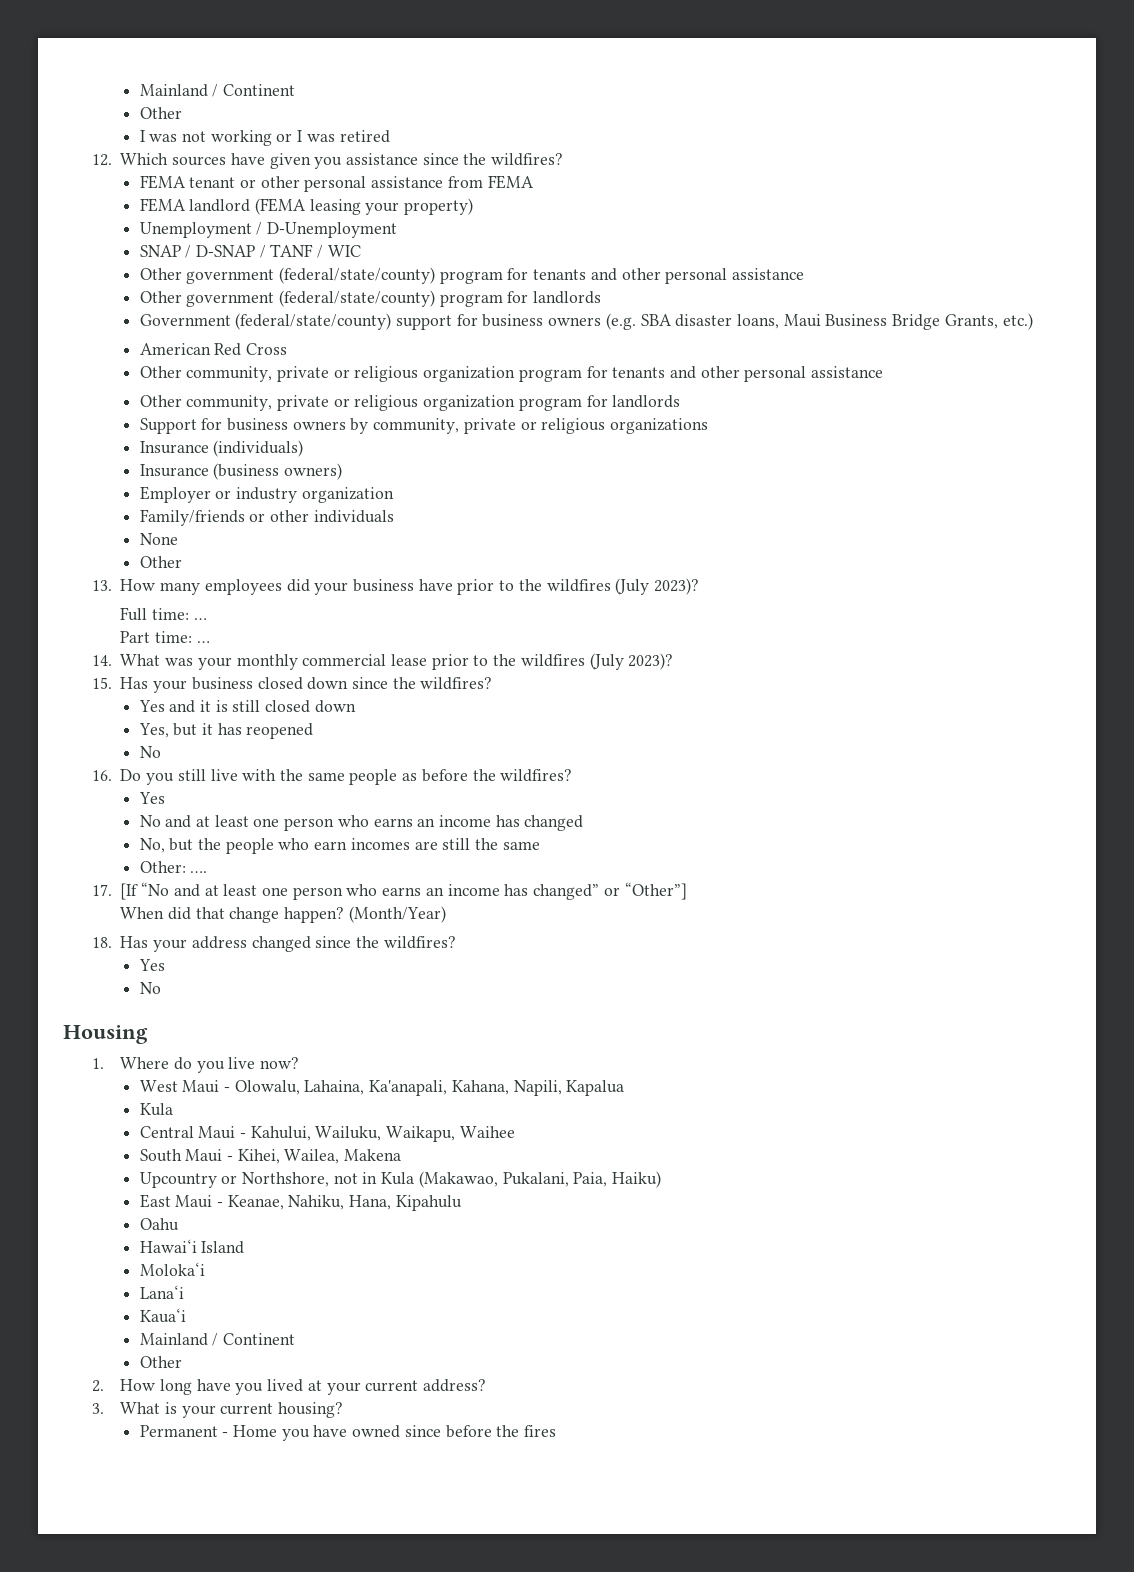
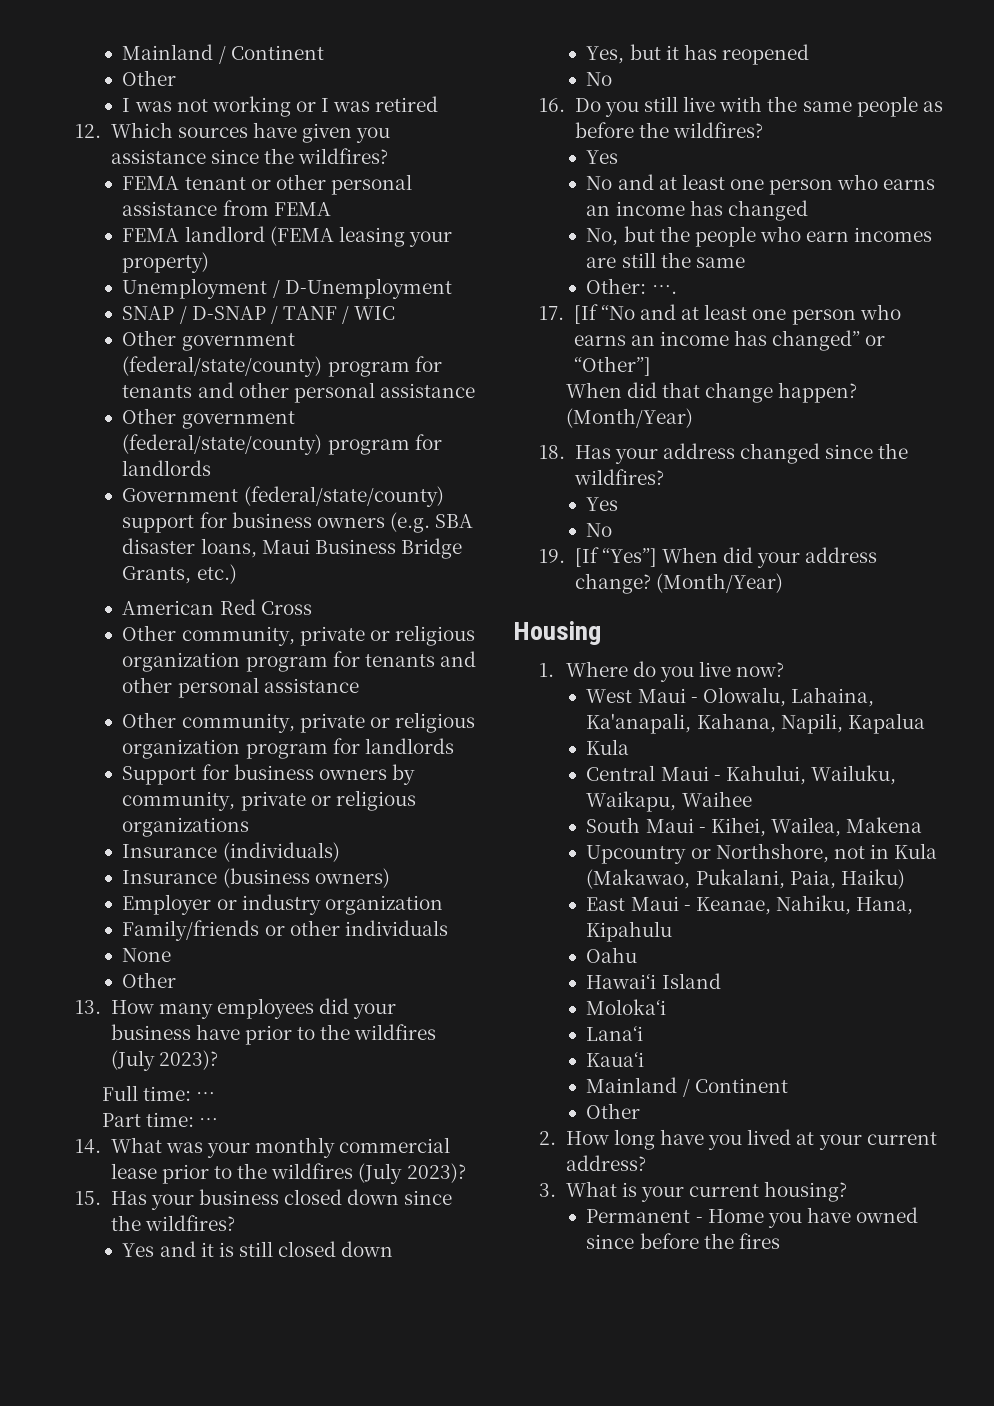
+ 19. [If “Yes”] When did your address change? (Month/Year)

